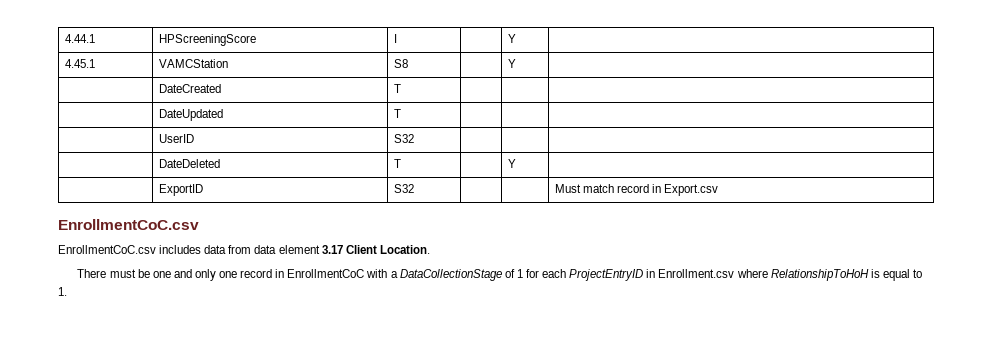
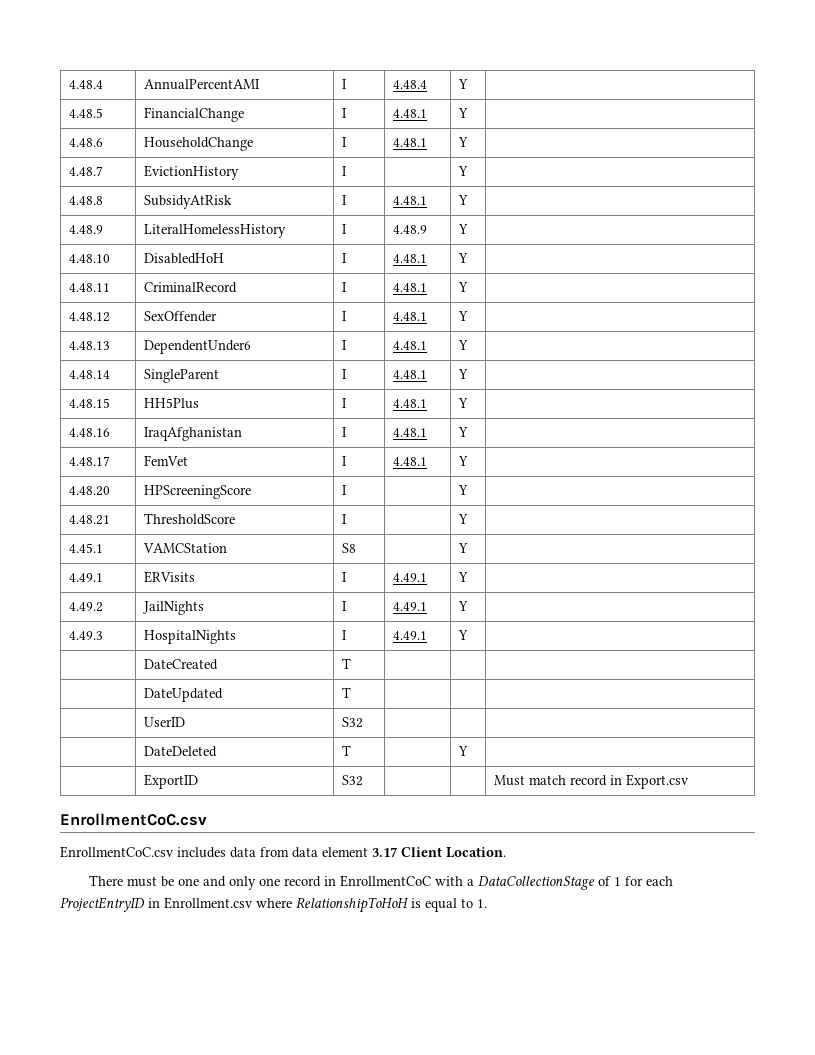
- 4.44.1 | HPScreeningScore | I | | Y |
+ 4.48.4 | AnnualPercentAMI | I | 4.48.4 | Y |
+ 4.48.5 | FinancialChange | I | 4.48.1 | Y |
+ 4.48.6 | HouseholdChange | I | 4.48.1 | Y |
+ 4.48.7 | EvictionHistory | I | | Y |
+ 4.48.8 | SubsidyAtRisk | I | 4.48.1 | Y |
+ 4.48.9 | LiteralHomelessHistory | I | 4.48.9 | Y |
+ 4.48.10 | DisabledHoH | I | 4.48.1 | Y |
+ 4.48.11 | CriminalRecord | I | 4.48.1 | Y |
+ 4.48.12 | SexOffender | I | 4.48.1 | Y |
+ 4.48.13 | DependentUnder6 | I | 4.48.1 | Y |
+ 4.48.14 | SingleParent | I | 4.48.1 | Y |
+ 4.48.15 | HH5Plus | I | 4.48.1 | Y |
+ 4.48.16 | IraqAfghanistan | I | 4.48.1 | Y |
+ 4.48.17 | FemVet | I | 4.48.1 | Y |
+ 4.48.20 | HPScreeningScore | I | | Y |
+ 4.48.21 | ThresholdScore | I | | Y |
+ 4.49.1 | ERVisits | I | 4.49.1 | Y |
+ 4.49.2 | JailNights | I | 4.49.1 | Y |
+ 4.49.3 | HospitalNights | I | 4.49.1 | Y |

